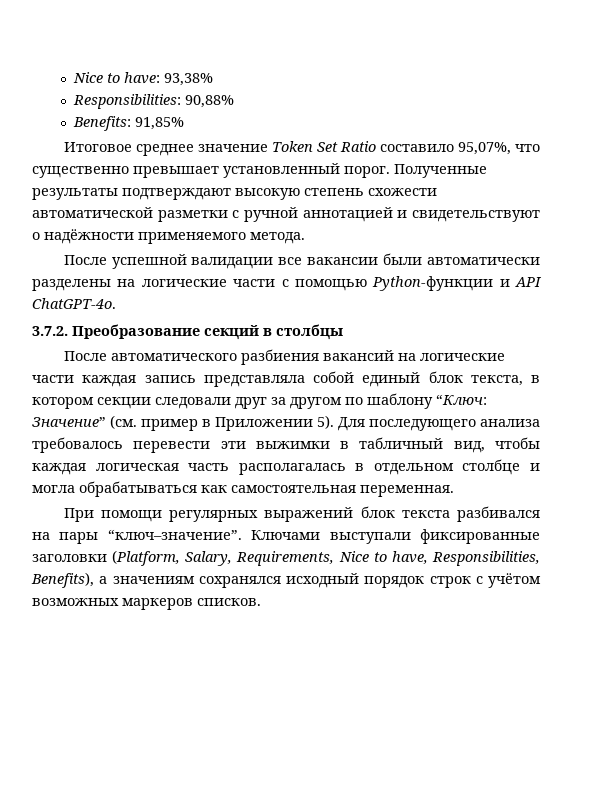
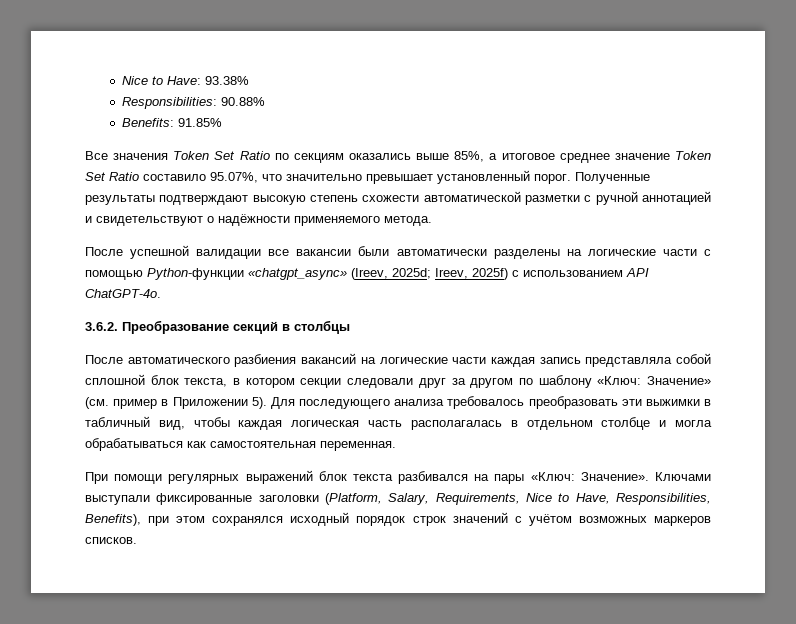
- Nice to have: 93,38%
+ Nice to Have: 93.38%
- Responsibilities: 90,88%
+ Responsibilities: 90.88%
- Benefits: 91,85%
- Итоговое среднее значение Token Set Ratio составило 95,07%, что существенно превышает установленный порог.
+ Benefits: 91.85%
+ Все значения Token Set Ratio по секциям оказались выше 85%, а итоговое среднее значение Token Set Ratio составило 95.07%, что значительно превышает установленный порог.
- После успешной валидации все вакансии были автоматически разделены на логические части с помощью Python-функции и API ChatGPT-4o.
+ После успешной валидации все вакансии были автоматически разделены на логические части с помощью Python-функции «chatgpt_async» (Ireev, 2025d; Ireev, 2025f) с использованием API ChatGPT-4o.
- 3.7.2. Преобразование секций в столбцы
+ 3.6.2. Преобразование секций в столбцы
- После автоматического разбиения вакансий на логические части каждая запись представляла собой единый блок текста, в котором секции следовали друг за другом по шаблону “Ключ: Значение” (см. пример в Приложении 5).
+ После автоматического разбиения вакансий на логические части каждая запись представляла собой сплошной блок текста, в котором секции следовали друг за другом по шаблону «Ключ: Значение» (см. пример в Приложении 5).
- Для последующего анализа требовалось перевести эти выжимки в табличный вид, чтобы каждая логическая часть располагалась в отдельном столбце и могла обрабатываться как самостоятельная переменная.
+ Для последующего анализа требовалось преобразовать эти выжимки в табличный вид, чтобы каждая логическая часть располагалась в отдельном столбце и могла обрабатываться как самостоятельная переменная.
- При помощи регулярных выражений блок текста разбивался на пары “ключ–значение”.
+ При помощи регулярных выражений блок текста разбивался на пары «Ключ: Значение».
- Ключами выступали фиксированные заголовки (Platform, Salary, Requirements, Nice to have, Responsibilities, Benefits), а значениям сохранялся исходный порядок строк с учётом возможных маркеров списков.
+ Ключами выступали фиксированные заголовки (Platform, Salary, Requirements, Nice to Have, Responsibilities, Benefits), при этом сохранялся исходный порядок строк значений с учётом возможных маркеров списков.

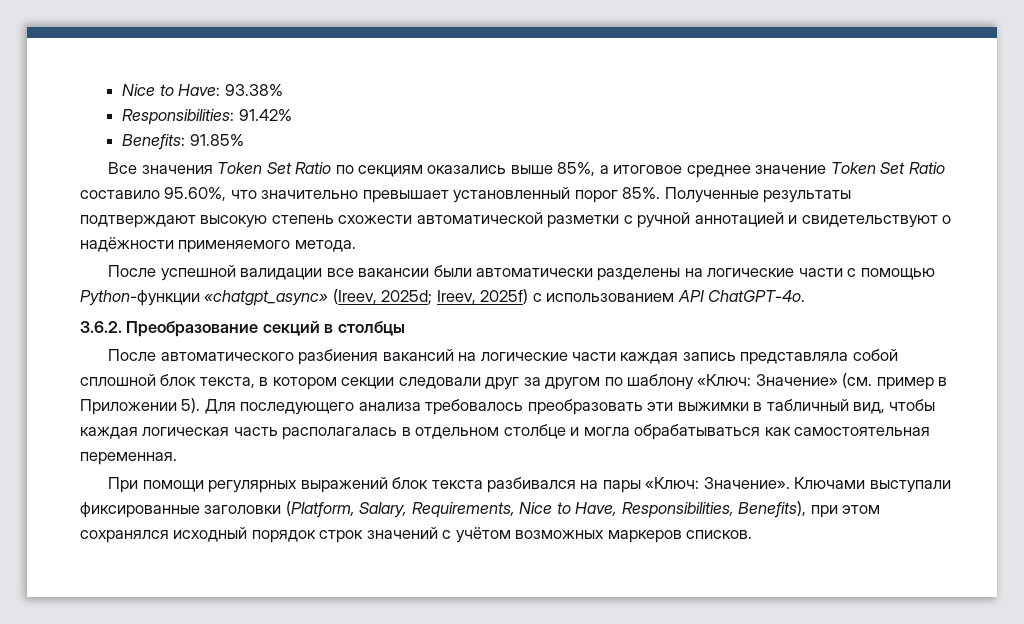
- Responsibilities: 90.88%
+ Responsibilities: 91.42%
- Все значения Token Set Ratio по секциям оказались выше 85%, а итоговое среднее значение Token Set Ratio составило 95.07%, что значительно превышает установленный порог.
+ Все значения Token Set Ratio по секциям оказались выше 85%, а итоговое среднее значение Token Set Ratio составило 95.60%, что значительно превышает установленный порог 85%.

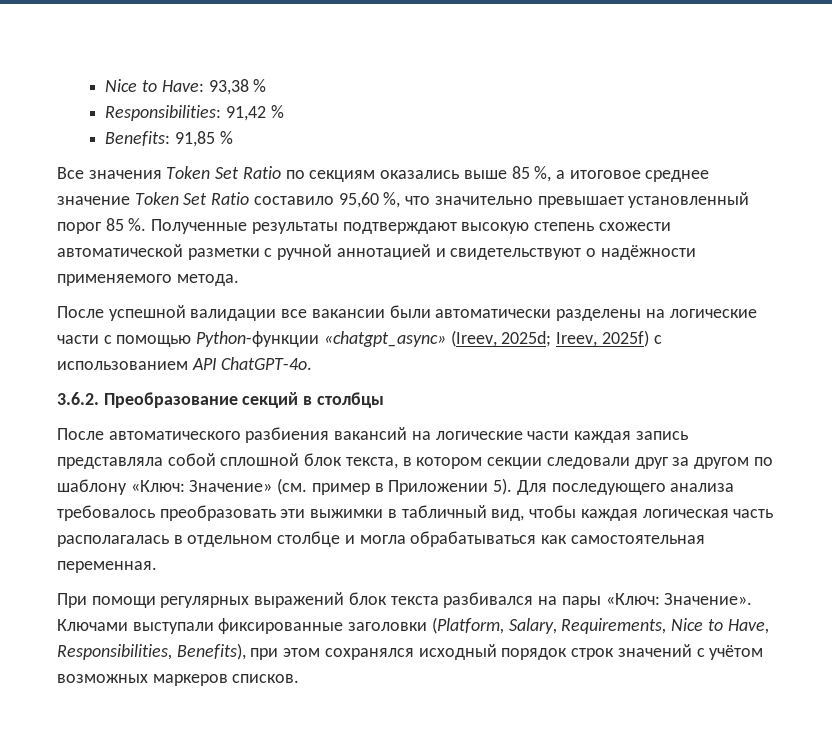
- Nice to Have: 93.38%
+ Nice to Have: 93,38 %
- Responsibilities: 91.42%
+ Responsibilities: 91,42 %
- Benefits: 91.85%
+ Benefits: 91,85 %
- Все значения Token Set Ratio по секциям оказались выше 85%, а итоговое среднее значение Token Set Ratio составило 95.60%, что значительно превышает установленный порог 85%.
+ Все значения Token Set Ratio по секциям оказались выше 85 %, а итоговое среднее значение Token Set Ratio составило 95,60 %, что значительно превышает установленный порог 85 %.

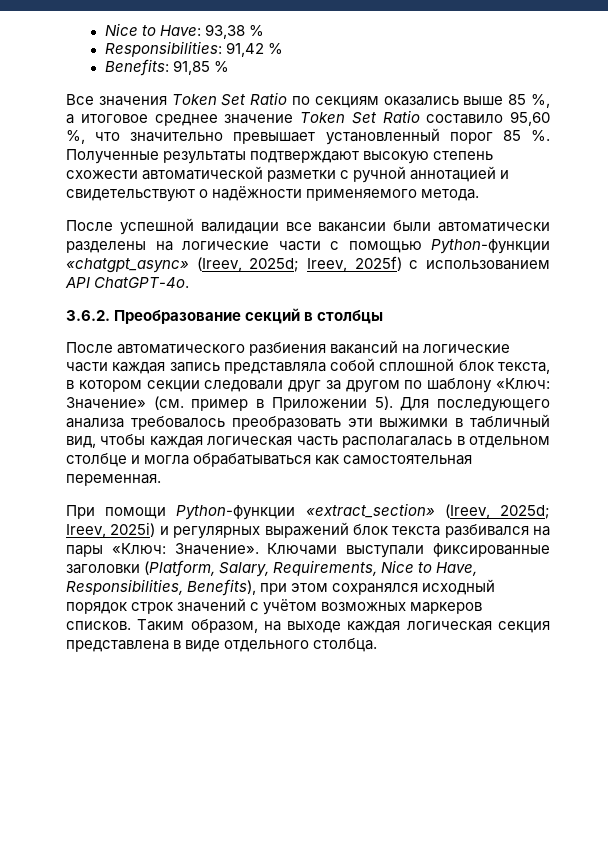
- При помощи регулярных выражений блок текста разбивался на пары «Ключ: Значение».
+ При помощи Python-функции «extract_section» (Ireev, 2025d; Ireev, 2025i) и регулярных выражений блок текста разбивался на пары «Ключ: Значение».
+ Таким образом, на выходе каждая логическая секция представлена в виде отдельного столбца.

